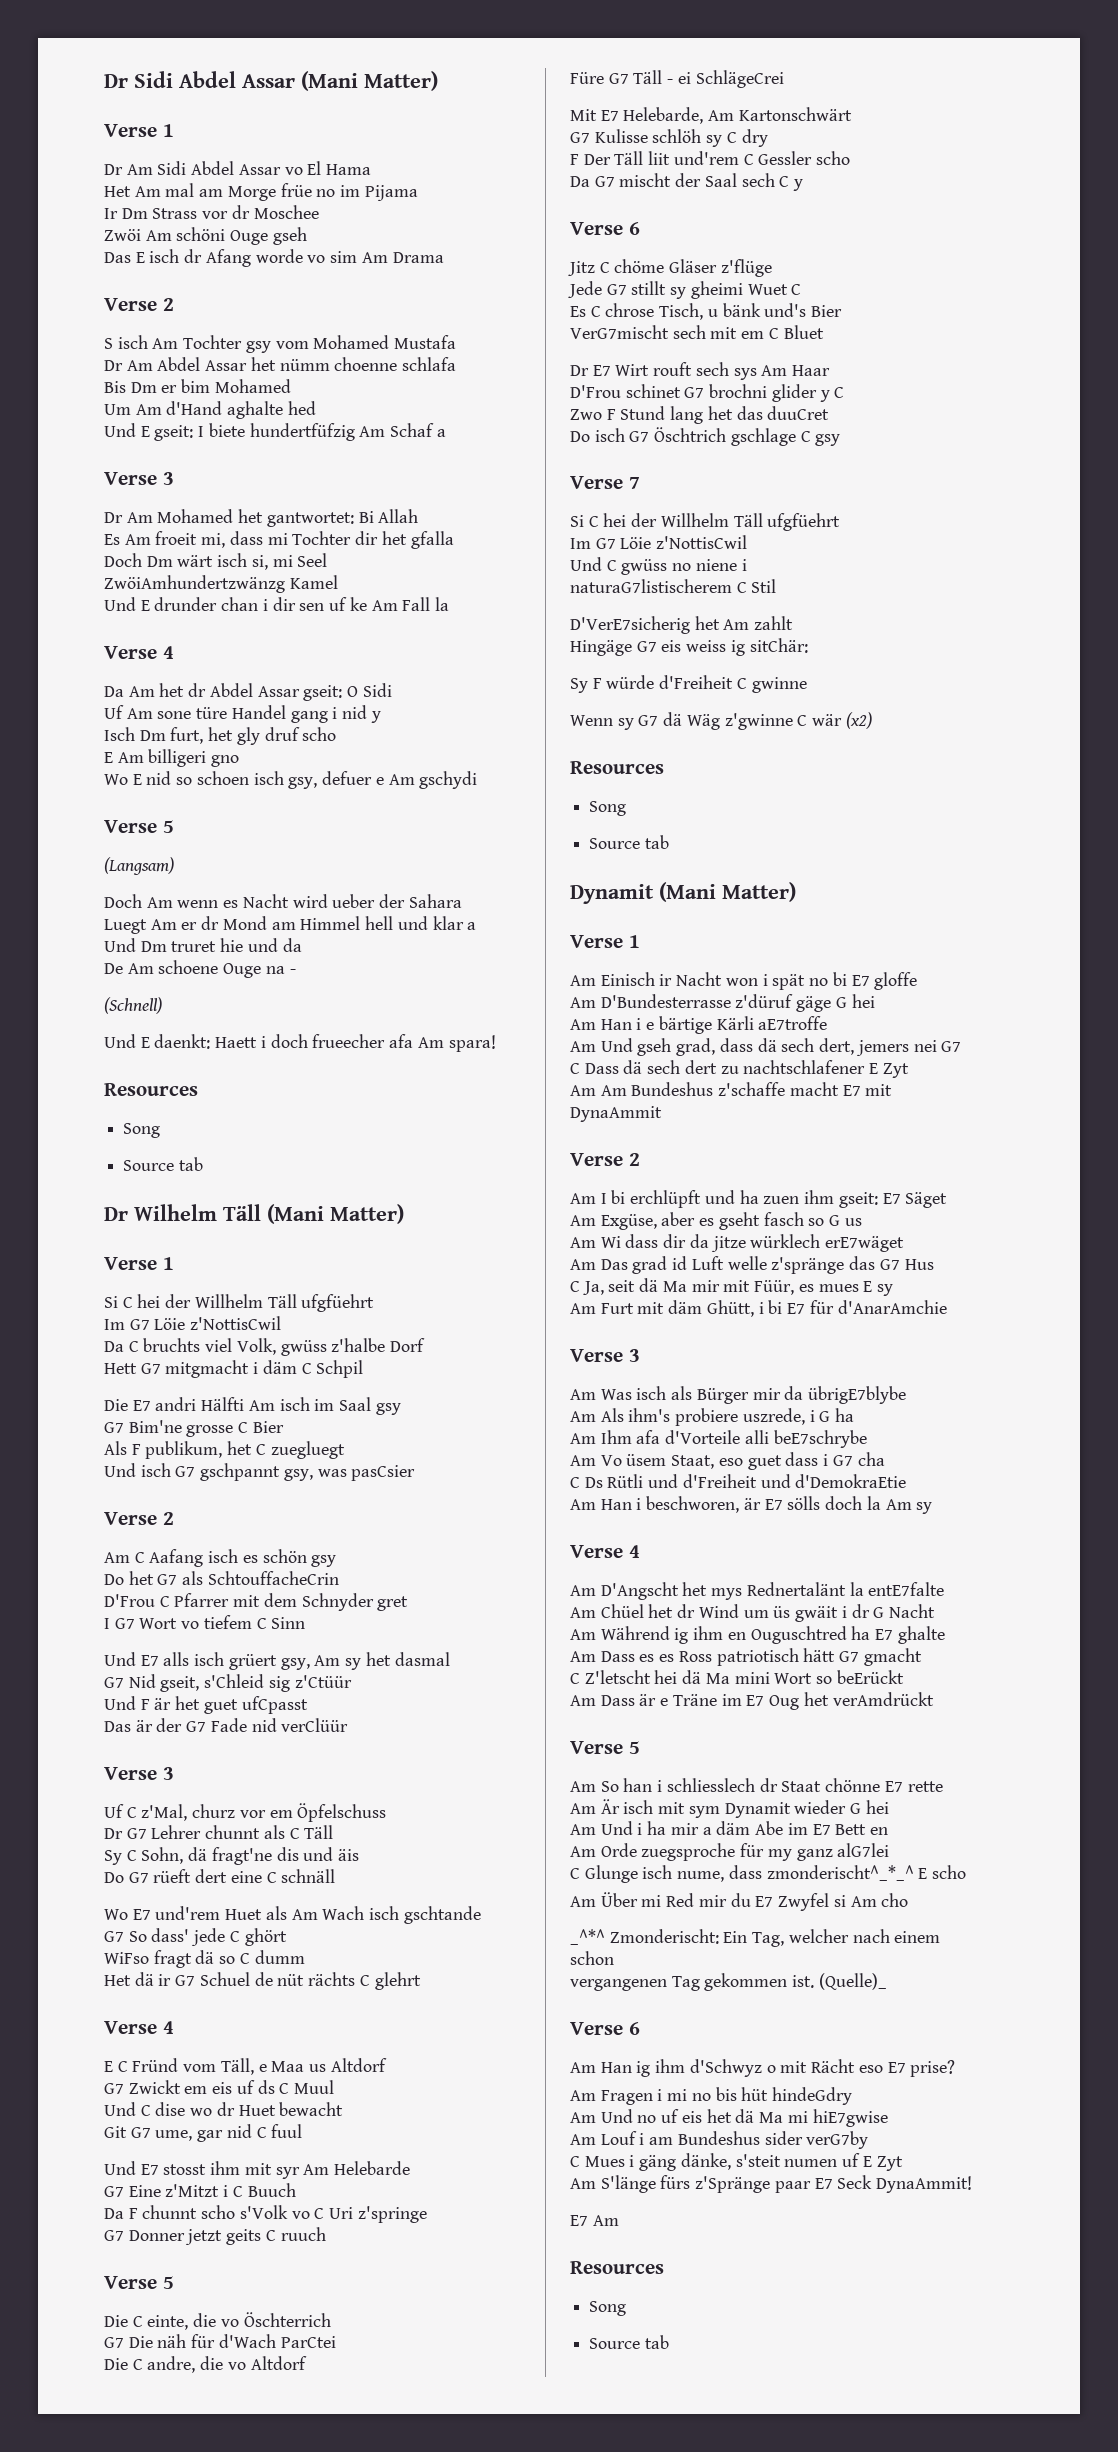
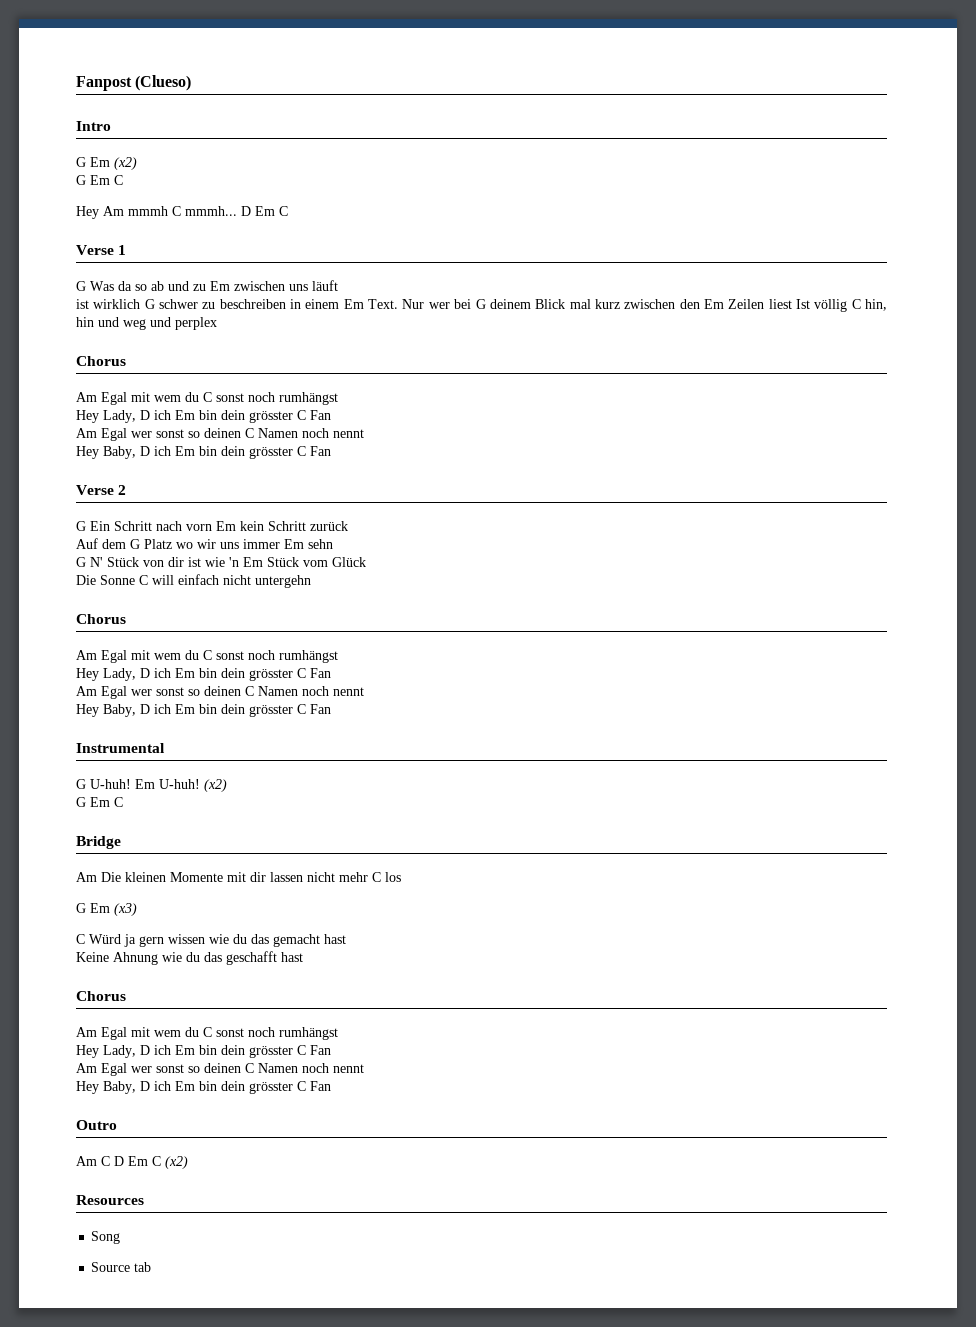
- Dr Sidi Abdel Assar (Mani Matter)
+ Fanpost (Clueso)
+ Intro
+ G Em (x2)
+ G Em C
+ Hey Am mmmh C mmmh... D Em C
  Verse 1
- Dr Am Sidi Abdel Assar vo El Hama
- Het Am mal am Morge früe no im Pijama
- Ir Dm Strass vor dr Moschee
- Zwöi Am schöni Ouge gseh
- Das E isch dr Afang worde vo sim Am Drama
+ G Was da so ab und zu Em zwischen uns läuft
+ ist wirklich G schwer zu beschreiben in einem Em Text. Nur wer bei G deinem Blick mal kurz zwischen den Em Zeilen liest Ist völlig C hin, hin und weg und perplex
+ Chorus
+ Am Egal mit wem du C sonst noch rumhängst
+ Hey Lady, D ich Em bin dein grösster C Fan
+ Am Egal wer sonst so deinen C Namen noch nennt
+ Hey Baby, D ich Em bin dein grösster C Fan
  Verse 2
- S isch Am Tochter gsy vom Mohamed Mustafa
- Dr Am Abdel Assar het nümm choenne schlafa
- Bis Dm er bim Mohamed
- Um Am d'Hand aghalte hed
- Und E gseit: I biete hundertfüfzig Am Schaf a
- Verse 3
- Dr Am Mohamed het gantwortet: Bi Allah
- Es Am froeit mi, dass mi Tochter dir het gfalla
- Doch Dm wärt isch si, mi Seel
- ZwöiAmhundertzwänzg Kamel
- Und E drunder chan i dir sen uf ke Am Fall la
- Verse 4
- Da Am het dr Abdel Assar gseit: O Sidi
- Uf Am sone türe Handel gang i nid y
- Isch Dm furt, het gly druf scho
- E Am billigeri gno
- Wo E nid so schoen isch gsy, defuer e Am gschydi
- Verse 5
- (Langsam)
- Doch Am wenn es Nacht wird ueber der Sahara
- Luegt Am er dr Mond am Himmel hell und klar a
- Und Dm truret hie und da
- De Am schoene Ouge na -
- (Schnell)
- Und E daenkt: Haett i doch frueecher afa Am spara!
- Resources
- Song
- Source tab
- Dr Wilhelm Täll (Mani Matter)
- Verse 1
- Si C hei der Willhelm Täll ufgfüehrt
- Im G7 Löie z'NottisCwil
- Da C bruchts viel Volk, gwüss z'halbe Dorf
- Hett G7 mitgmacht i däm C Schpil
- Die E7 andri Hälfti Am isch im Saal gsy
- G7 Bim'ne grosse C Bier
- Als F publikum, het C zuegluegt
- Und isch G7 gschpannt gsy, was pasCsier
- Verse 2
- Am C Aafang isch es schön gsy
- Do het G7 als SchtouffacheCrin
- D'Frou C Pfarrer mit dem Schnyder gret
- I G7 Wort vo tiefem C Sinn
- Und E7 alls isch grüert gsy, Am sy het dasmal
- G7 Nid gseit, s'Chleid sig z'Ctüür
- Und F är het guet ufCpasst
- Das är der G7 Fade nid verClüür
- Verse 3
- Uf C z'Mal, churz vor em Öpfelschuss
- Dr G7 Lehrer chunnt als C Täll
- Sy C Sohn, dä fragt'ne dis und äis
- Do G7 rüeft dert eine C schnäll
- Wo E7 und'rem Huet als Am Wach isch gschtande
- G7 So dass' jede C ghört
- WiFso fragt dä so C dumm
- Het dä ir G7 Schuel de nüt rächts C glehrt
- Verse 4
- E C Fründ vom Täll, e Maa us Altdorf
- G7 Zwickt em eis uf ds C Muul
- Und C dise wo dr Huet bewacht
- Git G7 ume, gar nid C fuul
- Und E7 stosst ihm mit syr Am Helebarde
- G7 Eine z'Mitzt i C Buuch
- Da F chunnt scho s'Volk vo C Uri z'springe
- G7 Donner jetzt geits C ruuch
- Verse 5
- Die C einte, die vo Öschterrich
- G7 Die näh für d'Wach ParCtei
- Die C andre, die vo Altdorf
- Füre G7 Täll - ei SchlägeCrei
- Mit E7 Helebarde, Am Kartonschwärt
- G7 Kulisse schlöh sy C dry
- F Der Täll liit und'rem C Gessler scho
- Da G7 mischt der Saal sech C y
- Verse 6
- Jitz C chöme Gläser z'flüge
- Jede G7 stillt sy gheimi Wuet C
- Es C chrose Tisch, u bänk und's Bier
- VerG7mischt sech mit em C Bluet
- Dr E7 Wirt rouft sech sys Am Haar
- D'Frou schinet G7 brochni glider y C
- Zwo F Stund lang het das duuCret
- Do isch G7 Öschtrich gschlage C gsy
- Verse 7
- Si C hei der Willhelm Täll ufgfüehrt
- Im G7 Löie z'NottisCwil
- Und C gwüss no niene i
- naturaG7listischerem C Stil
- D'VerE7sicherig het Am zahlt
- Hingäge G7 eis weiss ig sitChär:
- Sy F würde d'Freiheit C gwinne
- Wenn sy G7 dä Wäg z'gwinne C wär (x2)
+ G Ein Schritt nach vorn Em kein Schritt zurück
+ Auf dem G Platz wo wir uns immer Em sehn
+ G N' Stück von dir ist wie 'n Em Stück vom Glück
+ Die Sonne C will einfach nicht untergehn
+ Chorus
+ Am Egal mit wem du C sonst noch rumhängst
+ Hey Lady, D ich Em bin dein grösster C Fan
+ Am Egal wer sonst so deinen C Namen noch nennt
+ Hey Baby, D ich Em bin dein grösster C Fan
+ Instrumental
+ G U-huh! Em U-huh! (x2)
+ G Em C
+ Bridge
+ Am Die kleinen Momente mit dir lassen nicht mehr C los
+ G Em (x3)
+ C Würd ja gern wissen wie du das gemacht hast
+ Keine Ahnung wie du das geschafft hast
+ Chorus
+ Am Egal mit wem du C sonst noch rumhängst
+ Hey Lady, D ich Em bin dein grösster C Fan
+ Am Egal wer sonst so deinen C Namen noch nennt
+ Hey Baby, D ich Em bin dein grösster C Fan
+ Outro
+ Am C D Em C (x2)
- Dynamit (Mani Matter)
- Verse 1
- Am Einisch ir Nacht won i spät no bi E7 gloffe
- Am D'Bundesterrasse z'düruf gäge G hei
- Am Han i e bärtige Kärli aE7troffe
- Am Und gseh grad, dass dä sech dert, jemers nei G7
- C Dass dä sech dert zu nachtschlafener E Zyt
- Am Am Bundeshus z'schaffe macht E7 mit DynaAmmit
- Verse 2
- Am I bi erchlüpft und ha zuen ihm gseit: E7 Säget
- Am Exgüse, aber es gseht fasch so G us
- Am Wi dass dir da jitze würklech erE7wäget
- Am Das grad id Luft welle z'spränge das G7 Hus
- C Ja, seit dä Ma mir mit Füür, es mues E sy
- Am Furt mit däm Ghütt, i bi E7 für d'AnarAmchie
- Verse 3
- Am Was isch als Bürger mir da übrigE7blybe
- Am Als ihm's probiere uszrede, i G ha
- Am Ihm afa d'Vorteile alli beE7schrybe
- Am Vo üsem Staat, eso guet dass i G7 cha
- C Ds Rütli und d'Freiheit und d'DemokraEtie
- Am Han i beschworen, är E7 sölls doch la Am sy
- Verse 4
- Am D'Angscht het mys Rednertalänt la entE7falte
- Am Chüel het dr Wind um üs gwäit i dr G Nacht
- Am Während ig ihm en Ouguschtred ha E7 ghalte
- Am Dass es es Ross patriotisch hätt G7 gmacht
- C Z'letscht hei dä Ma mini Wort so beErückt
- Am Dass är e Träne im E7 Oug het verAmdrückt
- Verse 5
- Am So han i schliesslech dr Staat chönne E7 rette
- Am Är isch mit sym Dynamit wieder G hei
- Am Und i ha mir a däm Abe im E7 Bett en
- Am Orde zuegsproche für my ganz alG7lei
- C Glunge isch nume, dass zmonderischt^_*_^ E scho
- Am Über mi Red mir du E7 Zwyfel si Am cho
- _^*^ Zmonderischt: Ein Tag, welcher nach einem schon
- vergangenen Tag gekommen ist. (Quelle)_
- Verse 6
- Am Han ig ihm d'Schwyz o mit Rächt eso E7 prise?
- Am Fragen i mi no bis hüt hindeGdry
- Am Und no uf eis het dä Ma mi hiE7gwise
- Am Louf i am Bundeshus sider verG7by
- C Mues i gäng dänke, s'steit numen uf E Zyt
- Am S'länge fürs z'Spränge paar E7 Seck DynaAmmit!
- E7 Am
- Resources
- Song
- Source tab

